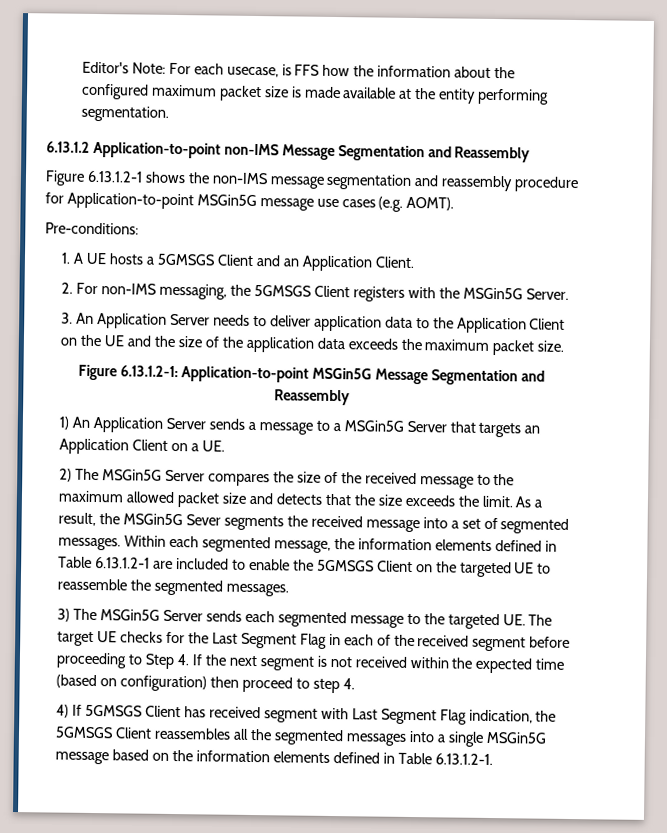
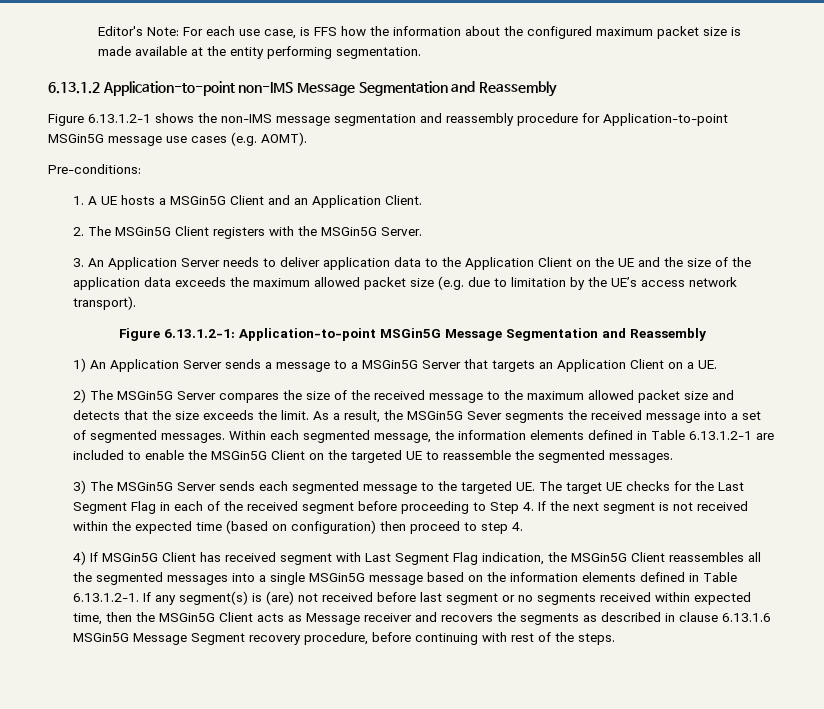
- Editor's Note: For each usecase, is FFS how the information about the configured maximum packet size is made available at the entity performing segmentation.
+ Editor's Note: For each use case, is FFS how the information about the configured maximum packet size is made available at the entity performing segmentation.
- 1. A UE hosts a 5GMSGS Client and an Application Client.
+ 1. A UE hosts a MSGin5G Client and an Application Client.
- 2. For non-IMS messaging, the 5GMSGS Client registers with the MSGin5G Server.
+ 2. The MSGin5G Client registers with the MSGin5G Server.
- 3. An Application Server needs to deliver application data to the Application Client on the UE and the size of the application data exceeds the maximum packet size.
+ 3. An Application Server needs to deliver application data to the Application Client on the UE and the size of the application data exceeds the maximum allowed packet size (e.g. due to limitation by the UE’s access network transport).
- Within each segmented message, the information elements defined in Table 6.13.1.2-1 are included to enable the 5GMSGS Client on the targeted UE to reassemble the segmented messages.
+ Within each segmented message, the information elements defined in Table 6.13.1.2-1 are included to enable the MSGin5G Client on the targeted UE to reassemble the segmented messages.
- 4) If 5GMSGS Client has received segment with Last Segment Flag indication, the 5GMSGS Client reassembles all the segmented messages into a single MSGin5G message based on the information elements defined in Table 6.13.1.2-1.
+ 4) If MSGin5G Client has received segment with Last Segment Flag indication, the MSGin5G Client reassembles all the segmented messages into a single MSGin5G message based on the information elements defined in Table 6.13.1.2-1. If any segment(s) is (are) not received before last segment or no segments received within expected time, then the MSGin5G Client acts as Message receiver and recovers the segments as described in clause 6.13.1.6 MSGin5G Message Segment recovery procedure, before continuing with rest of the steps.

